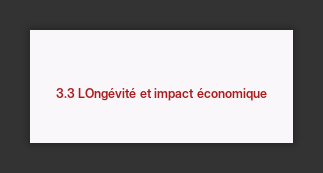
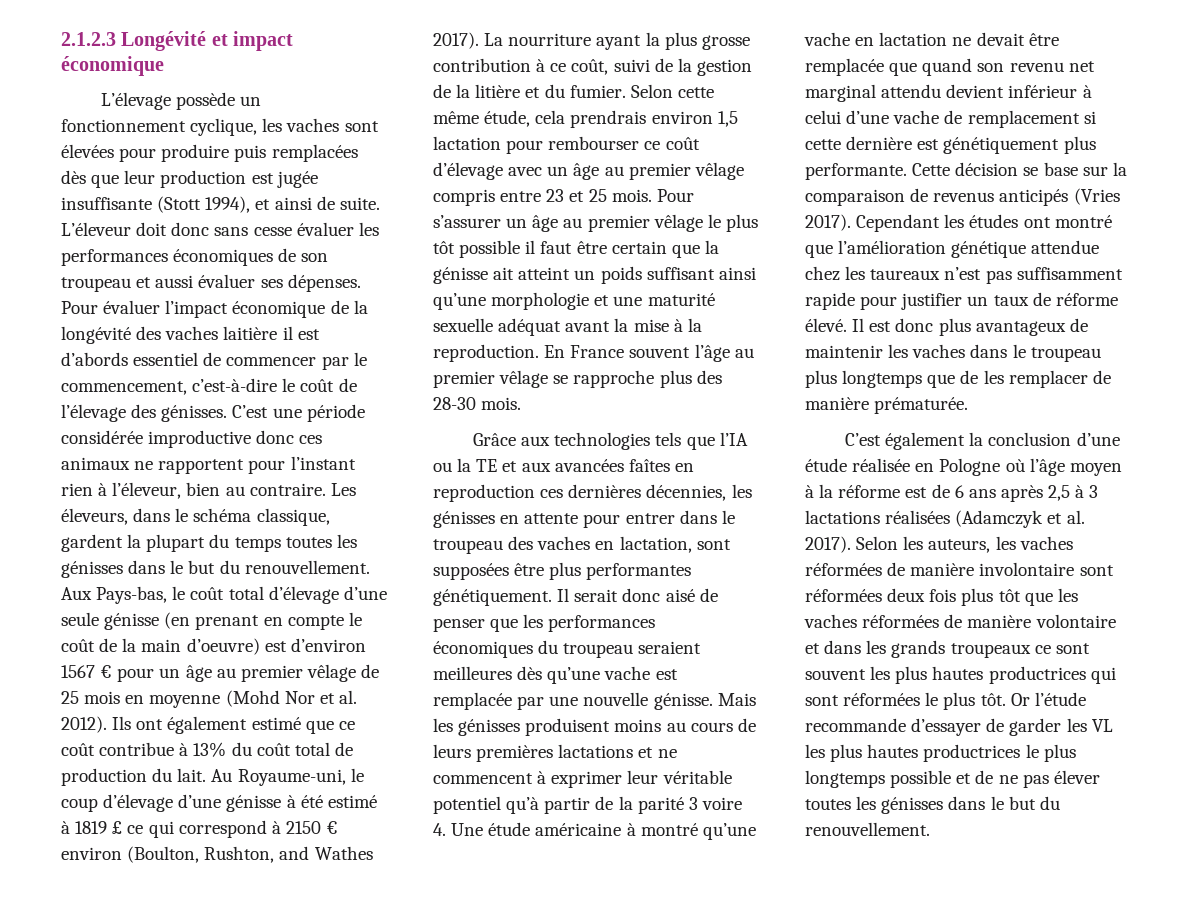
- 3.3 LOngévité et impact économique
+ 2.1.2.3 Longévité et impact économique
+ L’élevage possède un fonctionnement cyclique, les vaches sont élevées pour produire puis remplacées dès que leur production est jugée insuffisante (Stott 1994), et ainsi de suite. L’éleveur doit donc sans cesse évaluer les performances économiques de son troupeau et aussi évaluer ses dépenses. Pour évaluer l’impact économique de la longévité des vaches laitière il est d’abords essentiel de commencer par le commencement, c’est-à-dire le coût de l’élevage des génisses. C’est une période considérée improductive donc ces animaux ne rapportent pour l’instant rien à l’éleveur, bien au contraire. Les éleveurs, dans le schéma classique, gardent la plupart du temps toutes les génisses dans le but du renouvellement. Aux Pays-bas, le coût total d’élevage d’une seule génisse (en prenant en compte le coût de la main d’oeuvre) est d’environ 1567 € pour un âge au premier vêlage de 25 mois en moyenne (Mohd Nor et al. 2012). Ils ont également estimé que ce coût contribue à 13% du coût total de production du lait. Au Royaume-uni, le coup d’élevage d’une génisse à été estimé à 1819 £ ce qui correspond à 2150 € environ (Boulton, Rushton, and Wathes 2017). La nourriture ayant la plus grosse contribution à ce coût, suivi de la gestion de la litière et du fumier. Selon cette même étude, cela prendrais environ 1,5 lactation pour rembourser ce coût d’élevage avec un âge au premier vêlage compris entre 23 et 25 mois. Pour s’assurer un âge au premier vêlage le plus tôt possible il faut être certain que la génisse ait atteint un poids suffisant ainsi qu’une morphologie et une maturité sexuelle adéquat avant la mise à la reproduction. En France souvent l’âge au premier vêlage se rapproche plus des 28-30 mois.
+ Grâce aux technologies tels que l’IA ou la TE et aux avancées faîtes en reproduction ces dernières décennies, les génisses en attente pour entrer dans le troupeau des vaches en lactation, sont supposées être plus performantes génétiquement. Il serait donc aisé de penser que les performances économiques du troupeau seraient meilleures dès qu’une vache est remplacée par une nouvelle génisse. Mais les génisses produisent moins au cours de leurs premières lactations et ne commencent à exprimer leur véritable potentiel qu’à partir de la parité 3 voire 4. Une étude américaine à montré qu’une vache en lactation ne devait être remplacée que quand son revenu net marginal attendu devient inférieur à celui d’une vache de remplacement si cette dernière est génétiquement plus performante. Cette décision se base sur la comparaison de revenus anticipés (Vries 2017). Cependant les études ont montré que l’amélioration génétique attendue chez les taureaux n’est pas suffisamment rapide pour justifier un taux de réforme élevé. Il est donc plus avantageux de maintenir les vaches dans le troupeau plus longtemps que de les remplacer de manière prématurée.
+ C’est également la conclusion d’une étude réalisée en Pologne où l’âge moyen à la réforme est de 6 ans après 2,5 à 3 lactations réalisées (Adamczyk et al. 2017). Selon les auteurs, les vaches réformées de manière involontaire sont réformées deux fois plus tôt que les vaches réformées de manière volontaire et dans les grands troupeaux ce sont souvent les plus hautes productrices qui sont réformées le plus tôt. Or l’étude recommande d’essayer de garder les VL les plus hautes productrices le plus longtemps possible et de ne pas élever toutes les génisses dans le but du renouvellement.

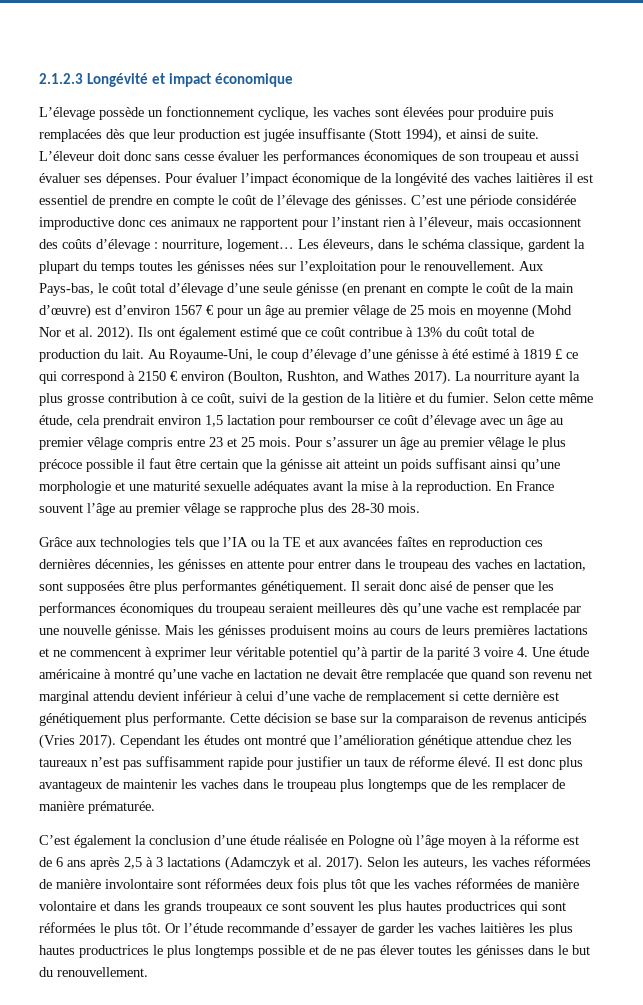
- Pour évaluer l’impact économique de la longévité des vaches laitière il est d’abords essentiel de commencer par le commencement, c’est-à-dire le coût de l’élevage des génisses.
+ Pour évaluer l’impact économique de la longévité des vaches laitières il est essentiel de prendre en compte le coût de l’élevage des génisses.
- C’est une période considérée improductive donc ces animaux ne rapportent pour l’instant rien à l’éleveur, bien au contraire.
+ C’est une période considérée improductive donc ces animaux ne rapportent pour l’instant rien à l’éleveur, mais occasionnent des coûts d’élevage : nourriture, logement…
- Les éleveurs, dans le schéma classique, gardent la plupart du temps toutes les génisses dans le but du renouvellement.
+ Les éleveurs, dans le schéma classique, gardent la plupart du temps toutes les génisses nées sur l’exploitation pour le renouvellement.
- Aux Pays-bas, le coût total d’élevage d’une seule génisse (en prenant en compte le coût de la main d’oeuvre) est d’environ 1567 € pour un âge au premier vêlage de 25 mois en moyenne (Mohd Nor et al. 2012).
+ Aux Pays-bas, le coût total d’élevage d’une seule génisse (en prenant en compte le coût de la main d’œuvre) est d’environ 1567 € pour un âge au premier vêlage de 25 mois en moyenne (Mohd Nor et al. 2012).
- Au Royaume-uni, le coup d’élevage d’une génisse à été estimé à 1819 £ ce qui correspond à 2150 € environ (Boulton, Rushton, and Wathes 2017).
+ Au Royaume-Uni, le coup d’élevage d’une génisse à été estimé à 1819 £ ce qui correspond à 2150 € environ (Boulton, Rushton, and Wathes 2017).
- Selon cette même étude, cela prendrais environ 1,5 lactation pour rembourser ce coût d’élevage avec un âge au premier vêlage compris entre 23 et 25 mois.
+ Selon cette même étude, cela prendrait environ 1,5 lactation pour rembourser ce coût d’élevage avec un âge au premier vêlage compris entre 23 et 25 mois.
- Pour s’assurer un âge au premier vêlage le plus tôt possible il faut être certain que la génisse ait atteint un poids suffisant ainsi qu’une morphologie et une maturité sexuelle adéquat avant la mise à la reproduction.
+ Pour s’assurer un âge au premier vêlage le plus précoce possible il faut être certain que la génisse ait atteint un poids suffisant ainsi qu’une morphologie et une maturité sexuelle adéquates avant la mise à la reproduction.
- C’est également la conclusion d’une étude réalisée en Pologne où l’âge moyen à la réforme est de 6 ans après 2,5 à 3 lactations réalisées (Adamczyk et al. 2017).
+ C’est également la conclusion d’une étude réalisée en Pologne où l’âge moyen à la réforme est de 6 ans après 2,5 à 3 lactations (Adamczyk et al. 2017).
- Or l’étude recommande d’essayer de garder les VL les plus hautes productrices le plus longtemps possible et de ne pas élever toutes les génisses dans le but du renouvellement.
+ Or l’étude recommande d’essayer de garder les vaches laitières les plus hautes productrices le plus longtemps possible et de ne pas élever toutes les génisses dans le but du renouvellement.

